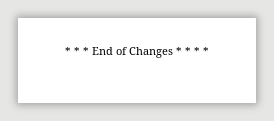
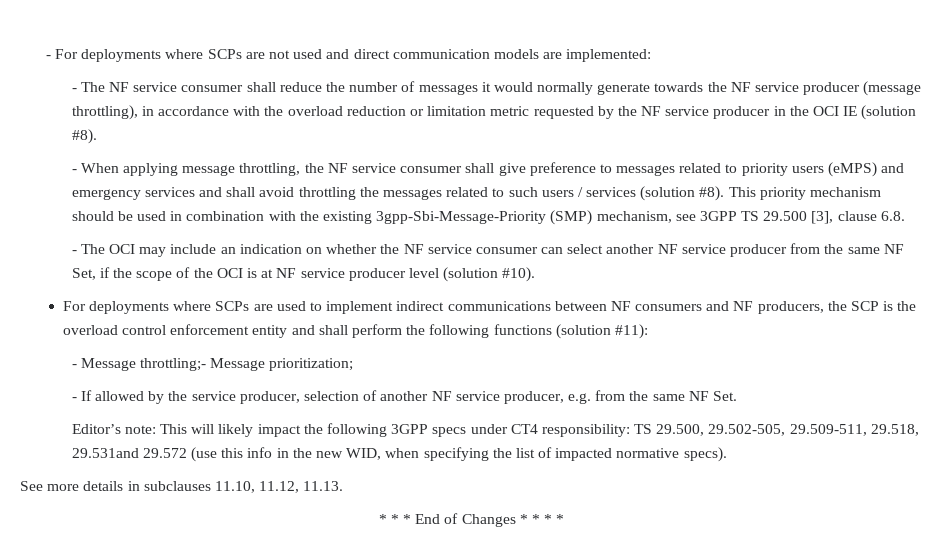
+ - For deployments where SCPs are not used and direct communication models are implemented:
+ - The NF service consumer shall reduce the number of messages it would normally generate towards the NF service producer (message throttling), in accordance with the overload reduction or limitation metric requested by the NF service producer in the OCI IE (solution #8).
+ - When applying message throttling, the NF service consumer shall give preference to messages related to priority users (eMPS) and emergency services and shall avoid throttling the messages related to such users / services (solution #8). This priority mechanism should be used in combination with the existing 3gpp-Sbi-Message-Priority (SMP) mechanism, see 3GPP TS 29.500 [3], clause 6.8.
+ - The OCI may include an indication on whether the NF service consumer can select another NF service producer from the same NF Set, if the scope of the OCI is at NF service producer level (solution #10).
+ For deployments where SCPs are used to implement indirect communications between NF consumers and NF producers, the SCP is the overload control enforcement entity and shall perform the following functions (solution #11):
+ - Message throttling;- Message prioritization;
+ - If allowed by the service producer, selection of another NF service producer, e.g. from the same NF Set.
+ Editor’s note: This will likely impact the following 3GPP specs under CT4 responsibility: TS 29.500, 29.502-505, 29.509-511, 29.518, 29.531and 29.572 (use this info in the new WID, when specifying the list of impacted normative specs).
+ See more details in subclauses 11.10, 11.12, 11.13.

